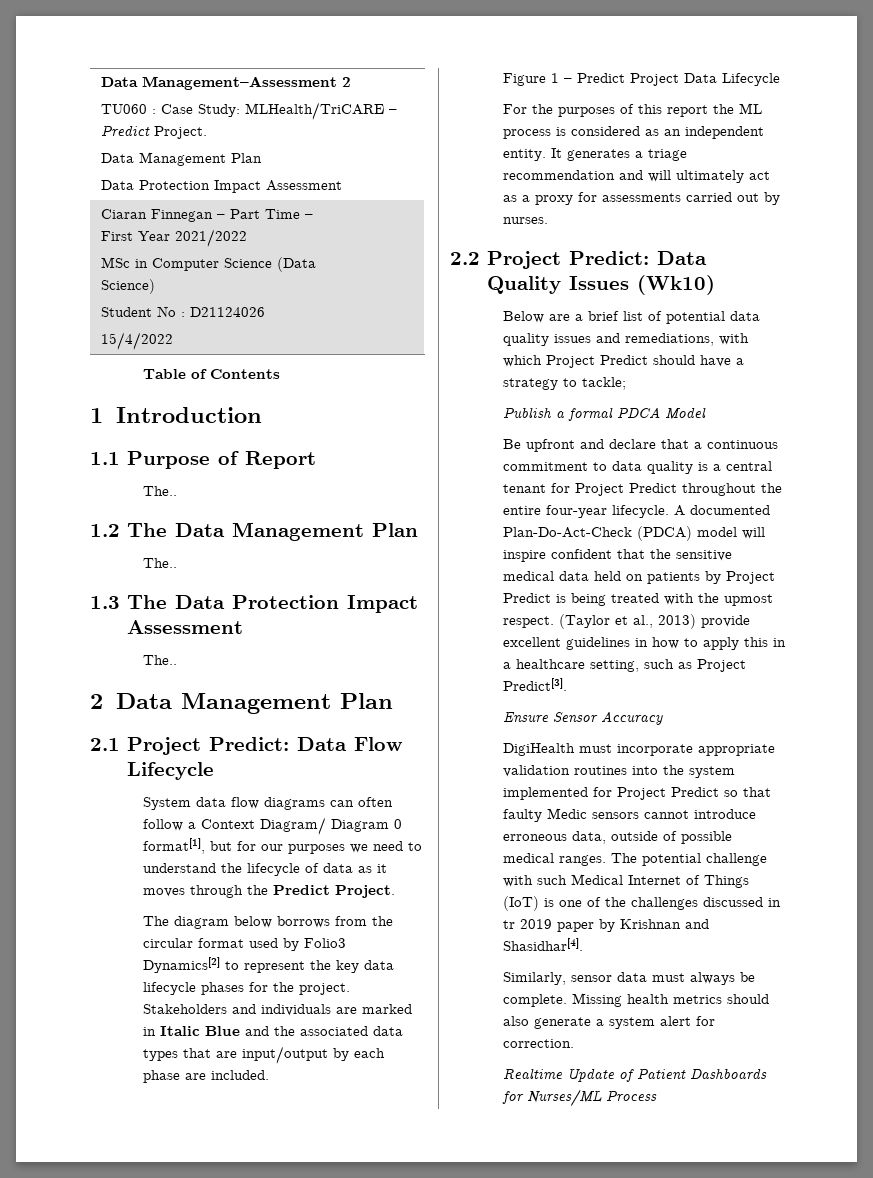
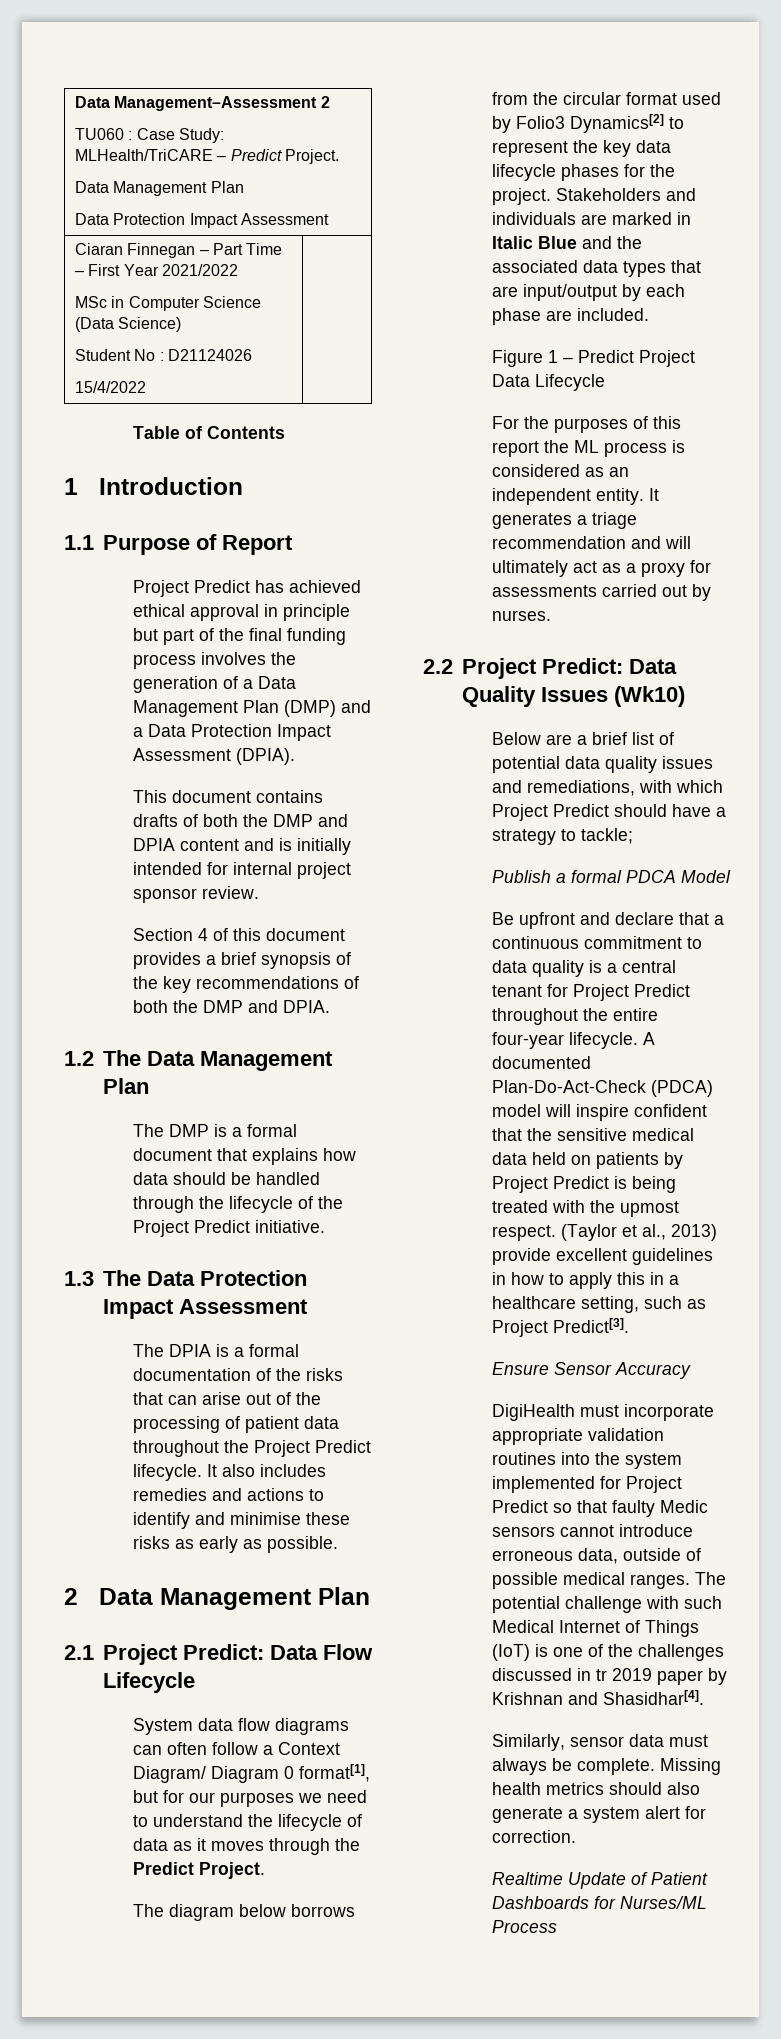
  1.1 Purpose of Report
- The..
+ Project Predict has achieved ethical approval in principle but part of the final funding process involves the generation of a Data Management Plan (DMP) and a Data Protection Impact Assessment (DPIA).
+ This document contains drafts of both the DMP and DPIA content and is initially intended for internal project sponsor review.
+ Section 4 of this document provides a brief synopsis of the key recommendations of both the DMP and DPIA.
  1.2 The Data Management Plan
- The..
+ The DMP is a formal document that explains how data should be handled through the lifecycle of the Project Predict initiative.
  1.3 The Data Protection Impact Assessment
- The..
+ The DPIA is a formal documentation of the risks that can arise out of the processing of patient data throughout the Project Predict lifecycle. It also includes remedies and actions to identify and minimise these risks as early as possible.

